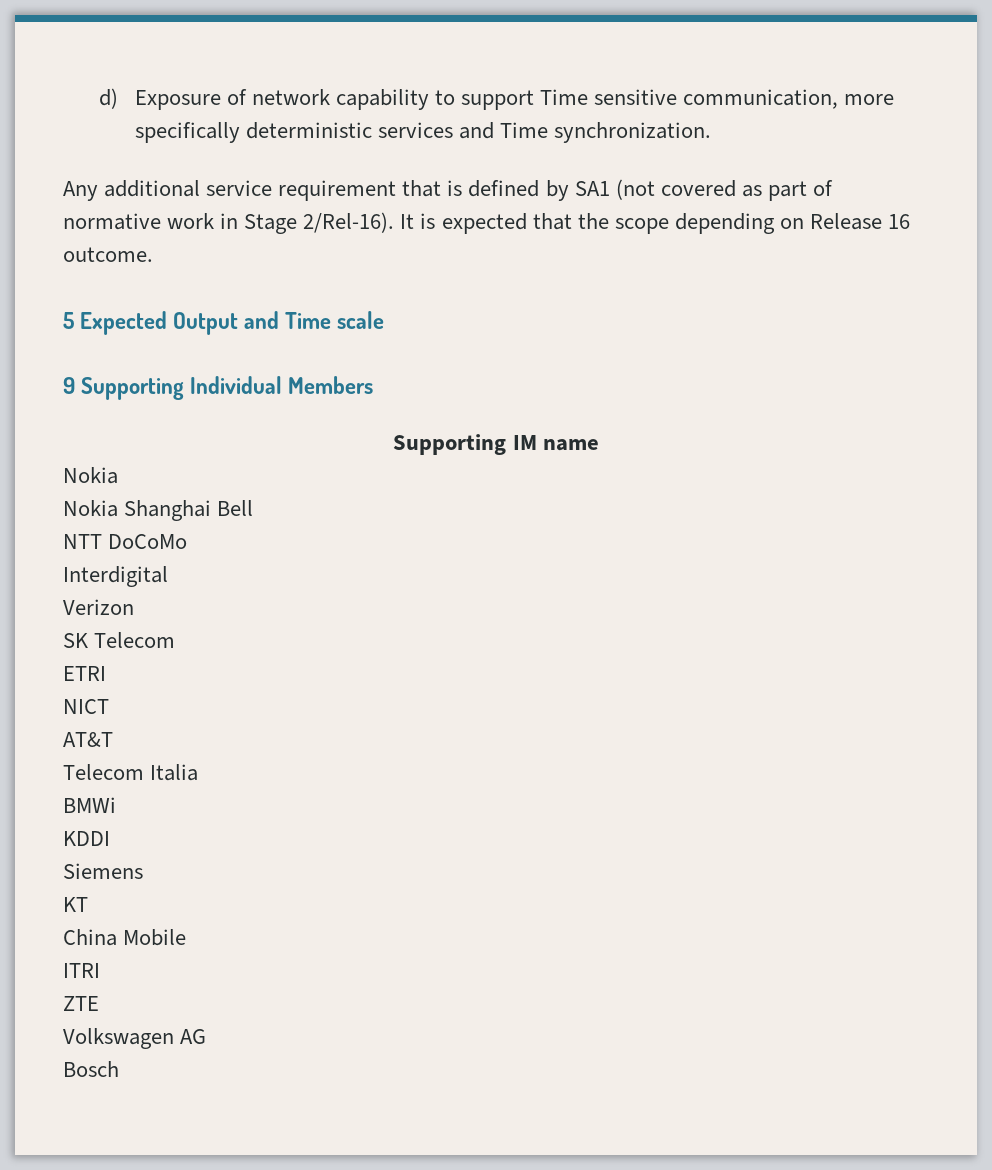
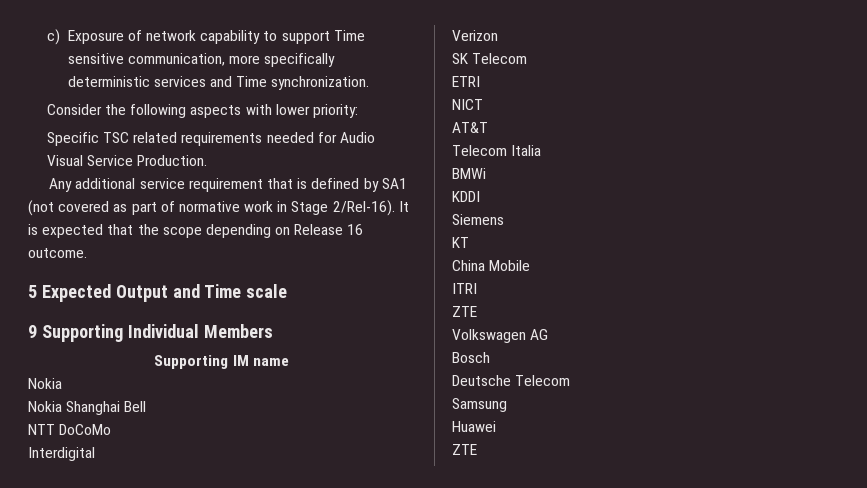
- d) Exposure of network capability to support Time sensitive communication, more specifically deterministic services and Time synchronization.
+ c) Exposure of network capability to support Time sensitive communication, more specifically deterministic services and Time synchronization.
+ Consider the following aspects with lower priority:
+ Specific TSC related requirements needed for Audio Visual Service Production.
+ Deutsche Telecom
+ Samsung
+ Huawei
+ ZTE

